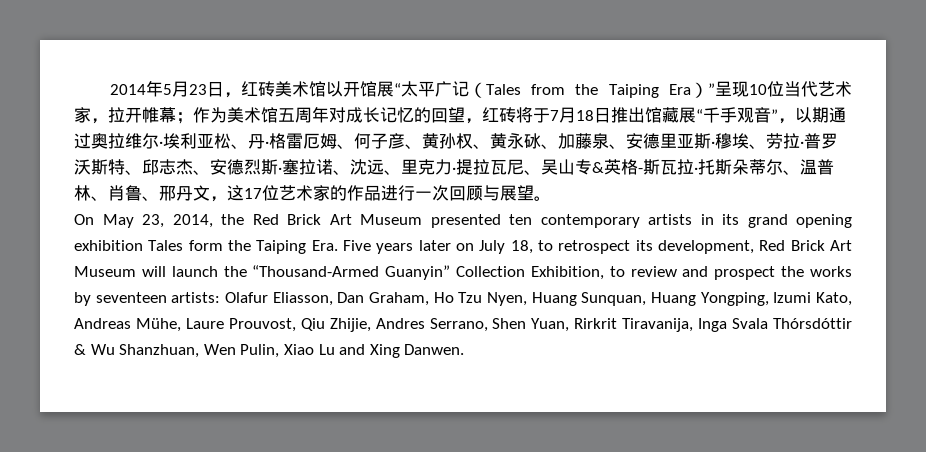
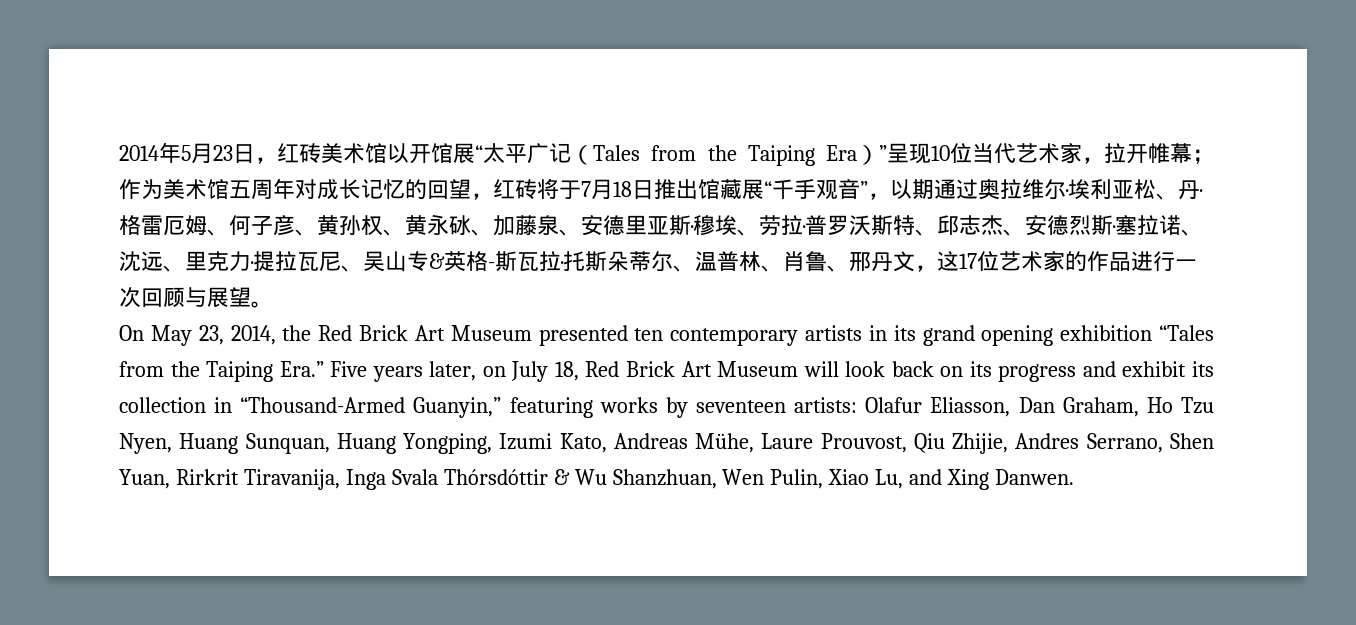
- On May 23, 2014, the Red Brick Art Museum presented ten contemporary artists in its grand opening exhibition Tales form the Taiping Era. Five years later on July 18, to retrospect its development, Red Brick Art Museum will launch the “Thousand-Armed Guanyin” Collection Exhibition, to review and prospect the works by seventeen artists:
+ On May 23, 2014, the Red Brick Art Museum presented ten contemporary artists in its grand opening exhibition “Tales from the Taiping Era.” Five years later, on July 18, Red Brick Art Museum will look back on its progress and exhibit its collection in “Thousand-Armed Guanyin,” featuring works by seventeen artists:
- Olafur Eliasson, Dan Graham, Ho Tzu Nyen, Huang Sunquan, Huang Yongping, Izumi Kato, Andreas Mühe, Laure Prouvost, Qiu Zhijie, Andres Serrano, Shen Yuan, Rirkrit Tiravanija, Inga Svala Thórsdóttir & Wu Shanzhuan, Wen Pulin, Xiao Lu and Xing Danwen.
+ Olafur Eliasson, Dan Graham, Ho Tzu Nyen, Huang Sunquan, Huang Yongping, Izumi Kato, Andreas Mühe, Laure Prouvost, Qiu Zhijie, Andres Serrano, Shen Yuan, Rirkrit Tiravanija, Inga Svala Thórsdóttir & Wu Shanzhuan, Wen Pulin, Xiao Lu, and Xing Danwen.

